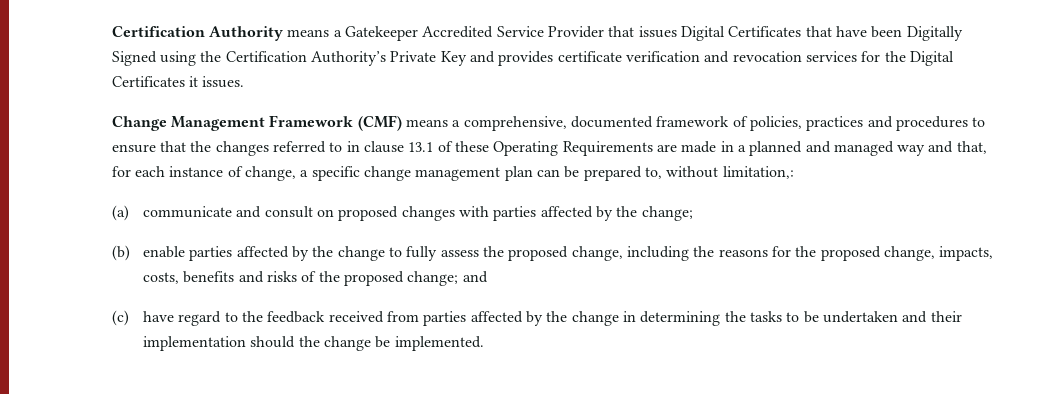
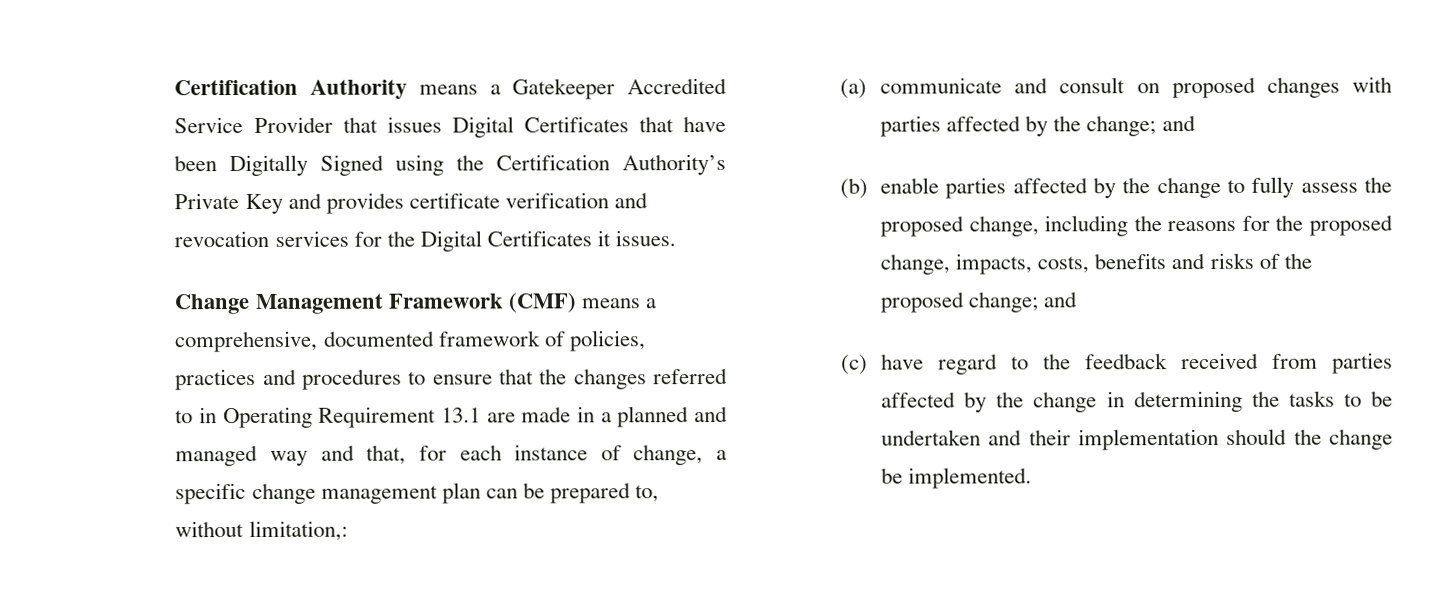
- Change Management Framework (CMF) means a comprehensive, documented framework of policies, practices and procedures to ensure that the changes referred to in clause 13.1 of these Operating Requirements are made in a planned and managed way and that, for each instance of change, a specific change management plan can be prepared to, without limitation,:
+ Change Management Framework (CMF) means a comprehensive, documented framework of policies, practices and procedures to ensure that the changes referred to in Operating Requirement 13.1 are made in a planned and managed way and that, for each instance of change, a specific change management plan can be prepared to, without limitation,:
- (a) communicate and consult on proposed changes with parties affected by the change;
+ (a) communicate and consult on proposed changes with parties affected by the change; and

